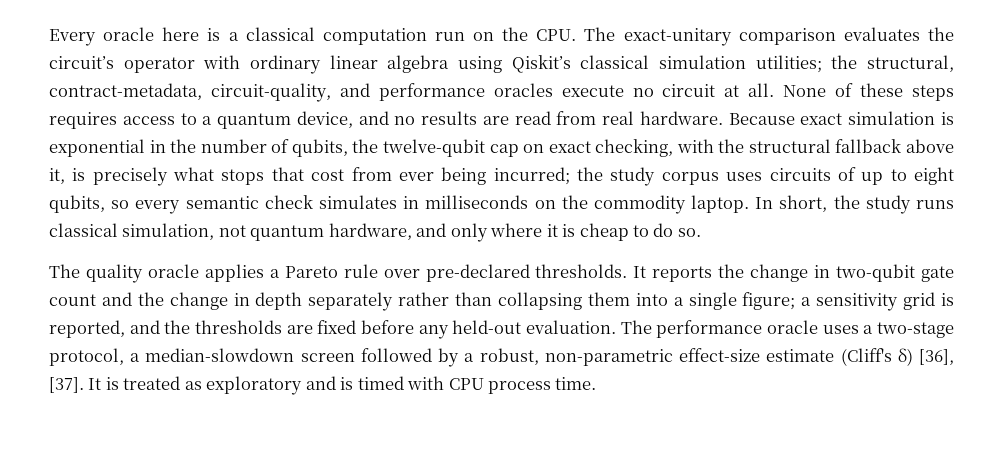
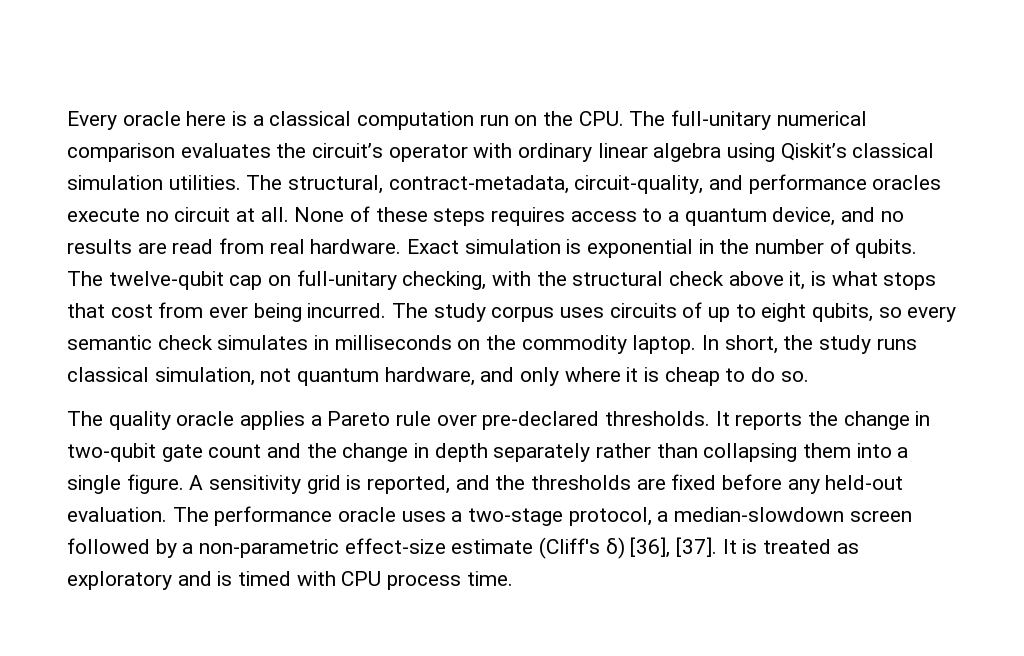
- Every oracle here is a classical computation run on the CPU. The exact-unitary comparison evaluates the circuit’s operator with ordinary linear algebra using Qiskit’s classical simulation utilities; the structural, contract-metadata, circuit-quality, and performance oracles execute no circuit at all.
+ Every oracle here is a classical computation run on the CPU. The full-unitary numerical comparison evaluates the circuit’s operator with ordinary linear algebra using Qiskit’s classical simulation utilities. The structural, contract-metadata, circuit-quality, and performance oracles execute no circuit at all.
- Because exact simulation is exponential in the number of qubits, the twelve-qubit cap on exact checking, with the structural fallback above it, is precisely what stops that cost from ever being incurred; the study corpus uses circuits of up to eight qubits, so every semantic check simulates in milliseconds on the commodity laptop.
+ Exact simulation is exponential in the number of qubits. The twelve-qubit cap on full-unitary checking, with the structural check above it, is what stops that cost from ever being incurred. The study corpus uses circuits of up to eight qubits, so every semantic check simulates in milliseconds on the commodity laptop.
- It reports the change in two-qubit gate count and the change in depth separately rather than collapsing them into a single figure; a sensitivity grid is reported, and the thresholds are fixed before any held-out evaluation.
+ It reports the change in two-qubit gate count and the change in depth separately rather than collapsing them into a single figure. A sensitivity grid is reported, and the thresholds are fixed before any held-out evaluation.
- The performance oracle uses a two-stage protocol, a median-slowdown screen followed by a robust, non-parametric effect-size estimate (Cliff's δ) [36], [37].
+ The performance oracle uses a two-stage protocol, a median-slowdown screen followed by a non-parametric effect-size estimate (Cliff's δ) [36], [37].

